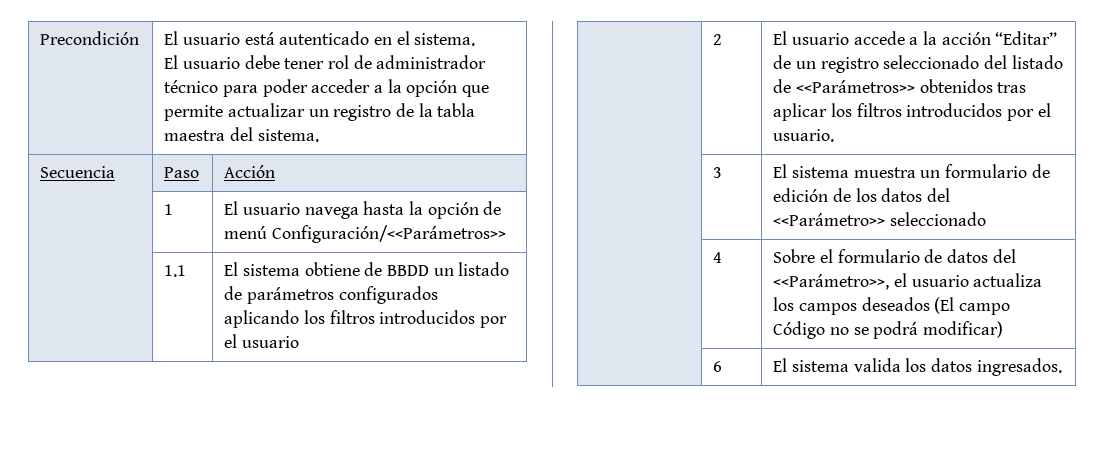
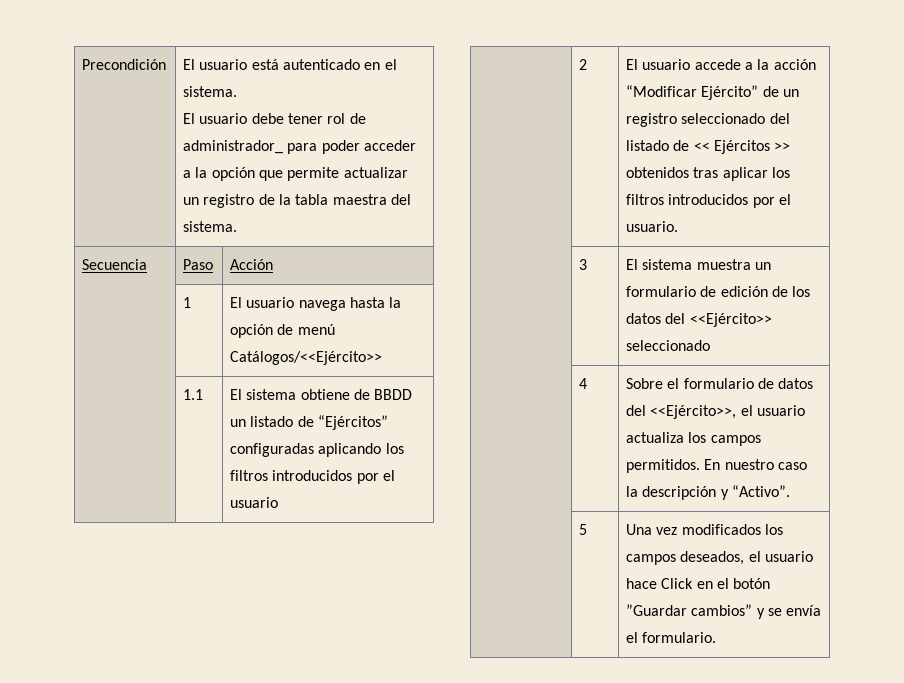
  Precondición | El usuario está autenticado en el sistema.
- El usuario debe tener rol de administrador técnico para poder acceder a la opción que permite actualizar un registro de la tabla maestra del sistema.
+ El usuario debe tener rol de administrador_ para poder acceder a la opción que permite actualizar un registro de la tabla maestra del sistema.
- | 1 | El usuario navega hasta la opción de menú Configuración/<<Parámetros>>
+ | 1 | El usuario navega hasta la opción de menú Catálogos/<<Ejército>>
- | 1.1 | El sistema obtiene de BBDD un listado de parámetros configurados aplicando los filtros introducidos por el usuario
+ | 1.1 | El sistema obtiene de BBDD un listado de “Ejércitos” configuradas aplicando los filtros introducidos por el usuario
- | 2 | El usuario accede a la acción “Editar” de un registro seleccionado del listado de <<Parámetros>> obtenidos tras aplicar los filtros introducidos por el usuario.
+ | 2 | El usuario accede a la acción “Modificar Ejército” de un registro seleccionado del listado de << Ejércitos >> obtenidos tras aplicar los filtros introducidos por el usuario.
- | 3 | El sistema muestra un formulario de edición de los datos del <<Parámetro>> seleccionado
+ | 3 | El sistema muestra un formulario de edición de los datos del <<Ejército>> seleccionado
- | 4 | Sobre el formulario de datos del <<Parámetro>>, el usuario actualiza los campos deseados (El campo Código no se podrá modificar)
- | 6 | El sistema valida los datos ingresados.
+ | 4 | Sobre el formulario de datos del <<Ejército>>, el usuario actualiza los campos permitidos. En nuestro caso la descripción y “Activo”.
+ | 5 | Una vez modificados los campos deseados, el usuario hace Click en el botón ”Guardar cambios” y se envía el formulario.

